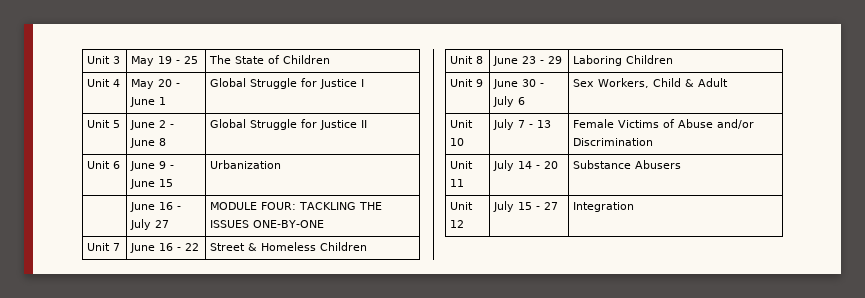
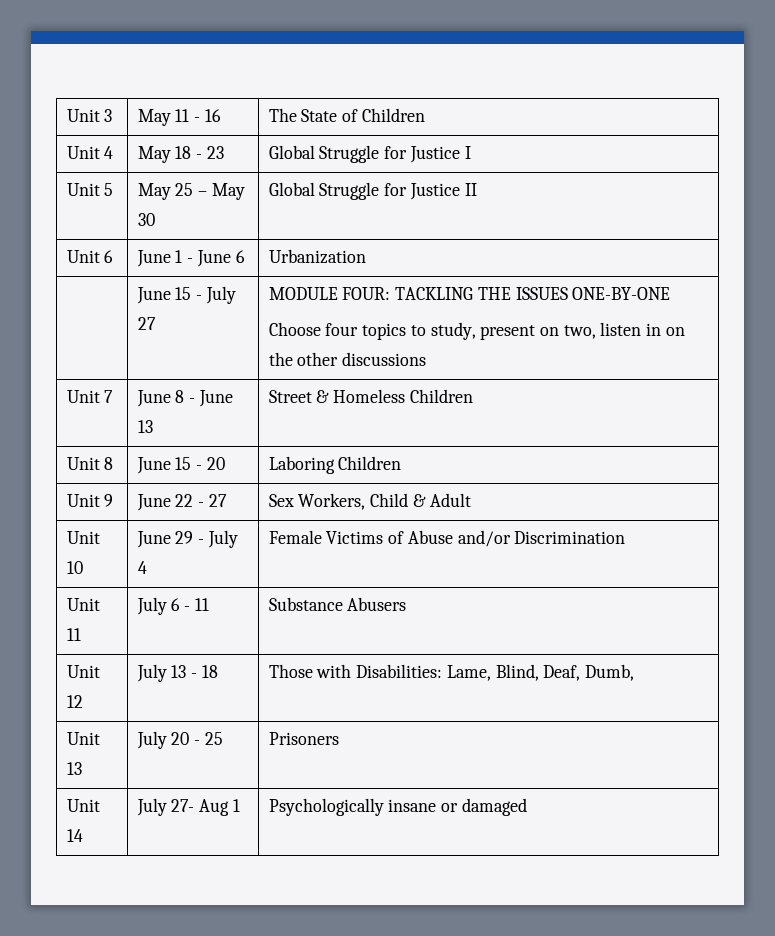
- Unit 3 | May 19 - 25 | The State of Children
+ Unit 3 | May 11 - 16 | The State of Children
- Unit 4 | May 20 - June 1 | Global Struggle for Justice I
+ Unit 4 | May 18 - 23 | Global Struggle for Justice I
- Unit 5 | June 2 - June 8 | Global Struggle for Justice II
+ Unit 5 | May 25 – May 30 | Global Struggle for Justice II
- Unit 6 | June 9 - June 15 | Urbanization
+ Unit 6 | June 1 - June 6 | Urbanization
- | June 16 - July 27 | MODULE FOUR: TACKLING THE ISSUES ONE-BY-ONE
+ | June 15 - July 27 | MODULE FOUR: TACKLING THE ISSUES ONE-BY-ONE
+ Choose four topics to study, present on two, listen in on the other discussions
- Unit 7 | June 16 - 22 | Street & Homeless Children
+ Unit 7 | June 8 - June 13 | Street & Homeless Children
- Unit 8 | June 23 - 29 | Laboring Children
+ Unit 8 | June 15 - 20 | Laboring Children
- Unit 9 | June 30 - July 6 | Sex Workers, Child & Adult
+ Unit 9 | June 22 - 27 | Sex Workers, Child & Adult
- Unit 10 | July 7 - 13 | Female Victims of Abuse and/or Discrimination
+ Unit 10 | June 29 - July 4 | Female Victims of Abuse and/or Discrimination
- Unit 11 | July 14 - 20 | Substance Abusers
+ Unit 11 | July 6 - 11 | Substance Abusers
- Unit 12 | July 15 - 27 | Integration
+ Unit 12 | July 13 - 18 | Those with Disabilities: Lame, Blind, Deaf, Dumb,
+ Unit 13 | July 20 - 25 | Prisoners
+ Unit 14 | July 27- Aug 1 | Psychologically insane or damaged

